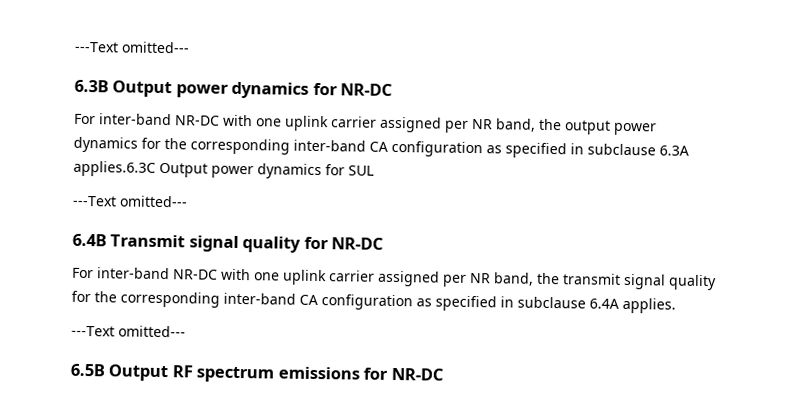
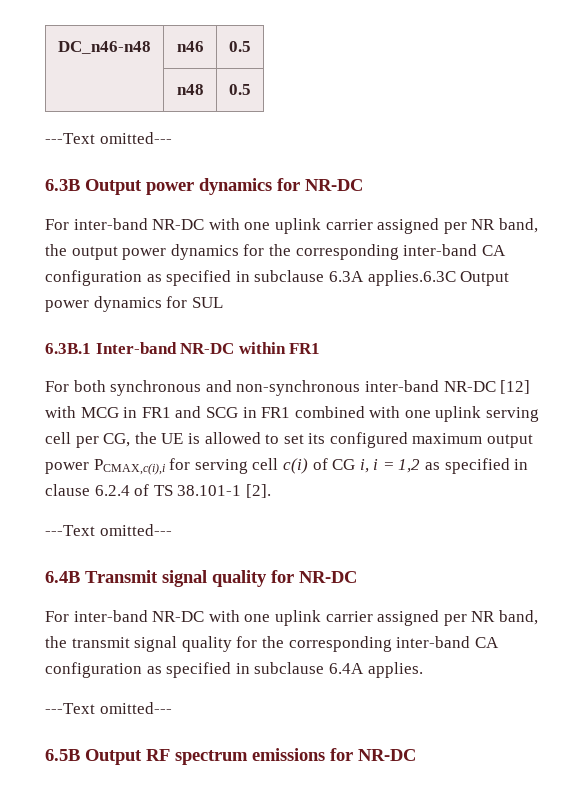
+ DC_n46-n48 | n46 | 0.5
+ | n48 | 0.5
+ 6.3B.1 Inter-band NR-DC within FR1
+ For both synchronous and non-synchronous inter-band NR-DC [12] with MCG in FR1 and SCG in FR1 combined with one uplink serving cell per CG, the UE is allowed to set its configured maximum output power PCMAX,c(i),i for serving cell c(i) of CG i, i = 1,2 as specified in clause 6.2.4 of TS 38.101-1 [2].

